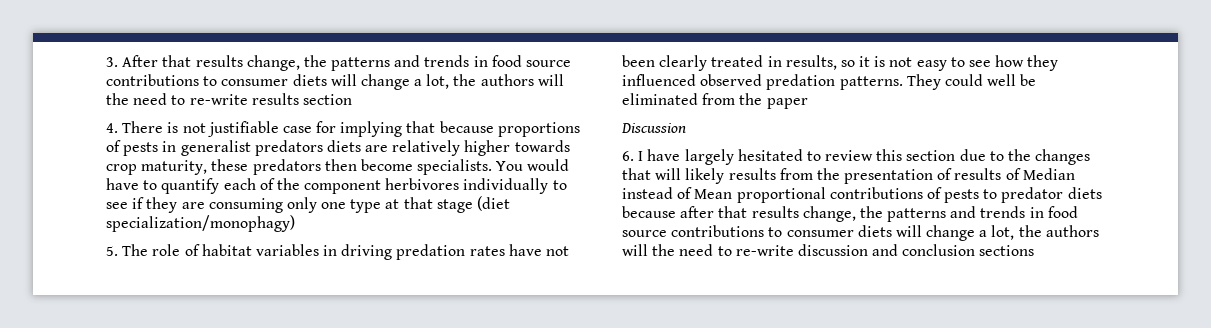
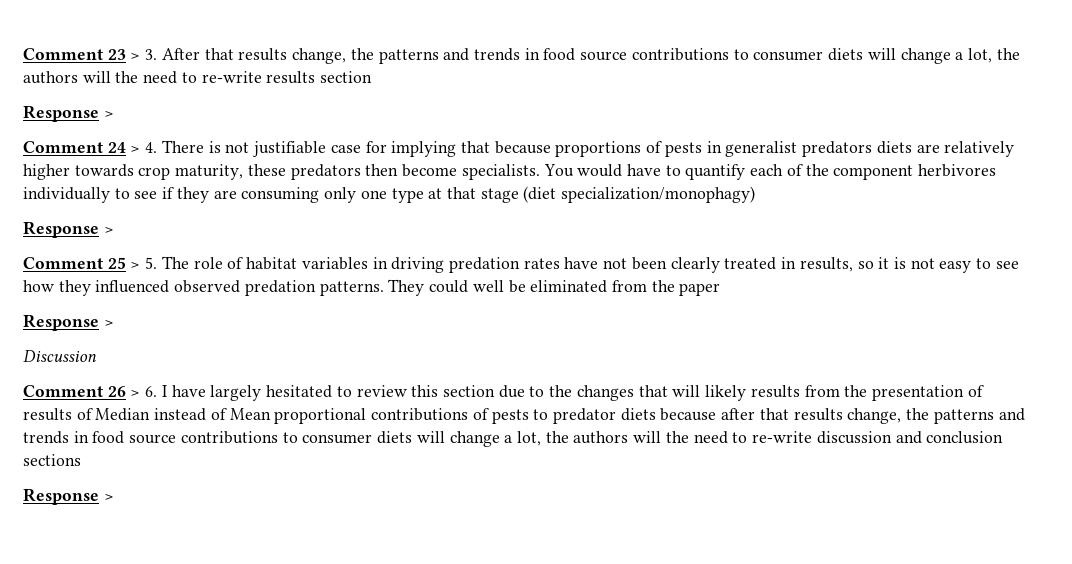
- 3. After that results change, the patterns and trends in food source contributions to consumer diets will change a lot, the authors will the need to re-write results section
- 4. There is not justifiable case for implying that because proportions of pests in generalist predators diets are relatively higher towards crop maturity, these predators then become specialists.
+ Comment 23 > 3. After that results change, the patterns and trends in food source contributions to consumer diets will change a lot, the authors will the need to re-write results section
+ Response >
+ Comment 24 > 4. There is not justifiable case for implying that because proportions of pests in generalist predators diets are relatively higher towards crop maturity, these predators then become specialists.
  You would have to quantify each of the component herbivores individually to see if they are consuming only one type at that stage (diet specialization/monophagy)
- 5. The role of habitat variables in driving predation rates have not been clearly treated in results, so it is not easy to see how they influenced observed predation patterns.
+ Response >
+ Comment 25 > 5. The role of habitat variables in driving predation rates have not been clearly treated in results, so it is not easy to see how they influenced observed predation patterns.
  They could well be eliminated from the paper
+ Response >
- 6. I have largely hesitated to review this section due to the changes that will likely results from the presentation of results of Median instead of Mean proportional contributions of pests to predator diets because after that results change, the patterns and trends in food source contributions to consumer diets will change a lot, the authors will the need to re-write discussion and conclusion sections
+ Comment 26 > 6. I have largely hesitated to review this section due to the changes that will likely results from the presentation of results of Median instead of Mean proportional contributions of pests to predator diets because after that results change, the patterns and trends in food source contributions to consumer diets will change a lot, the authors will the need to re-write discussion and conclusion sections
+ Response >

